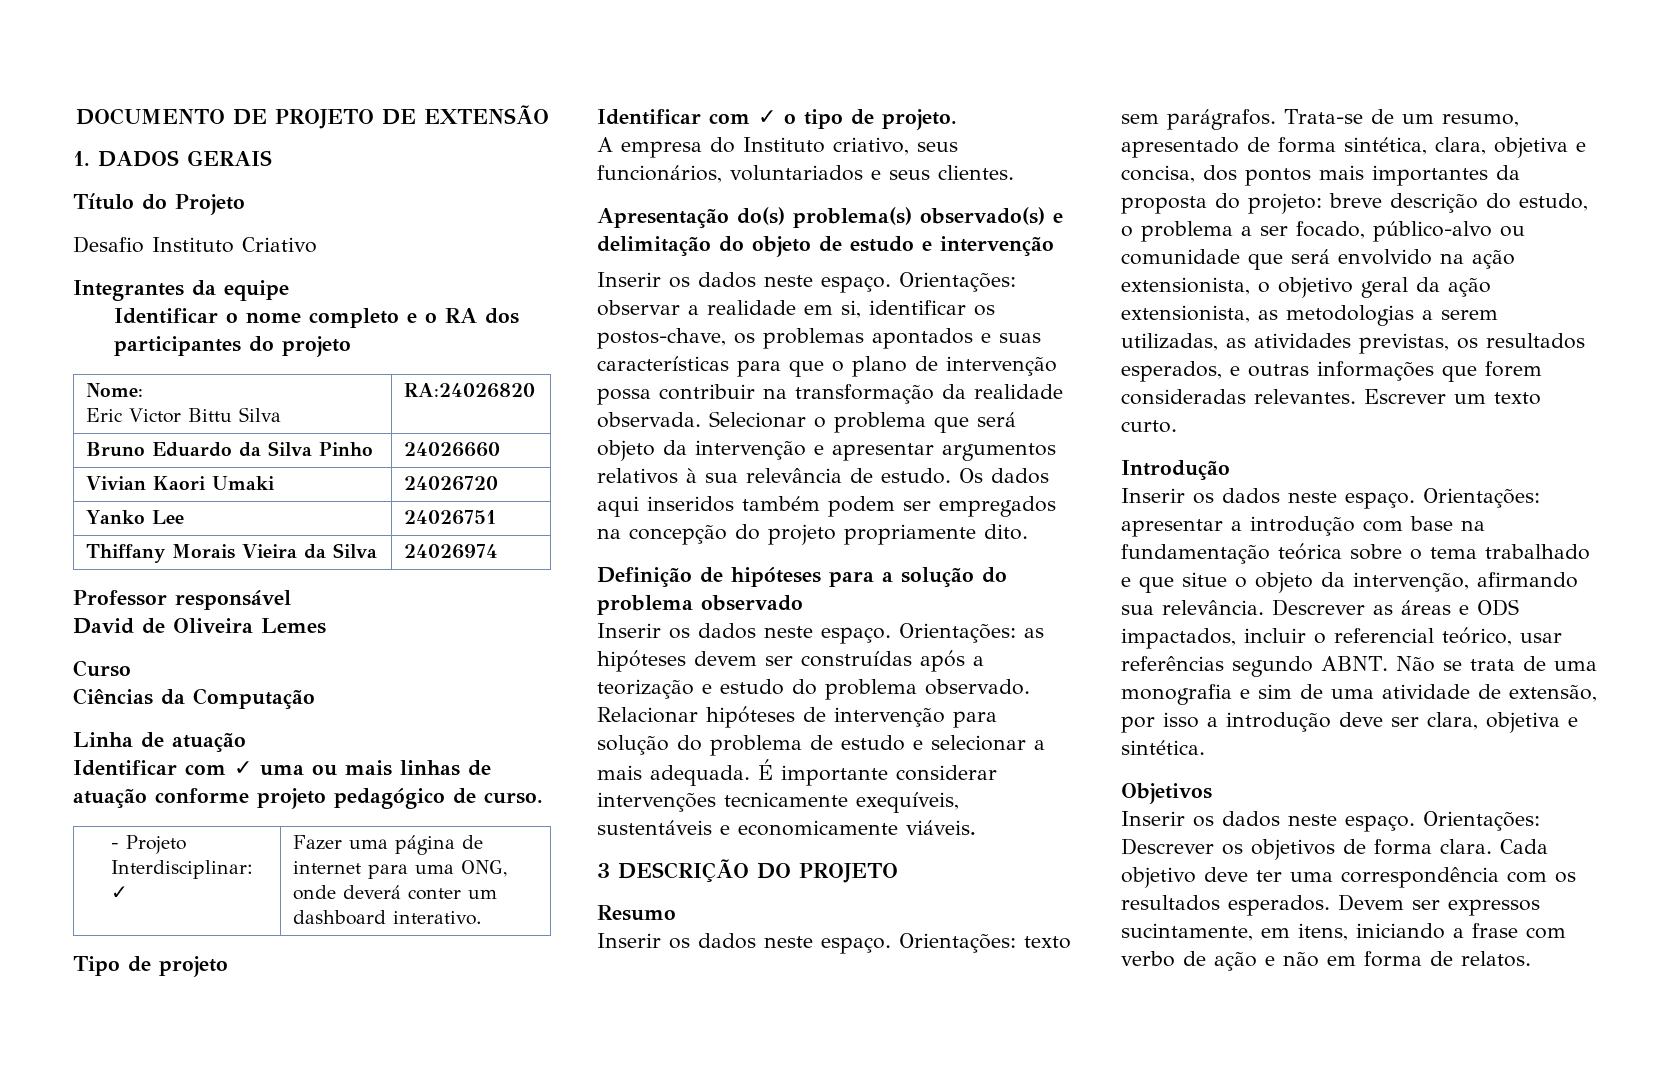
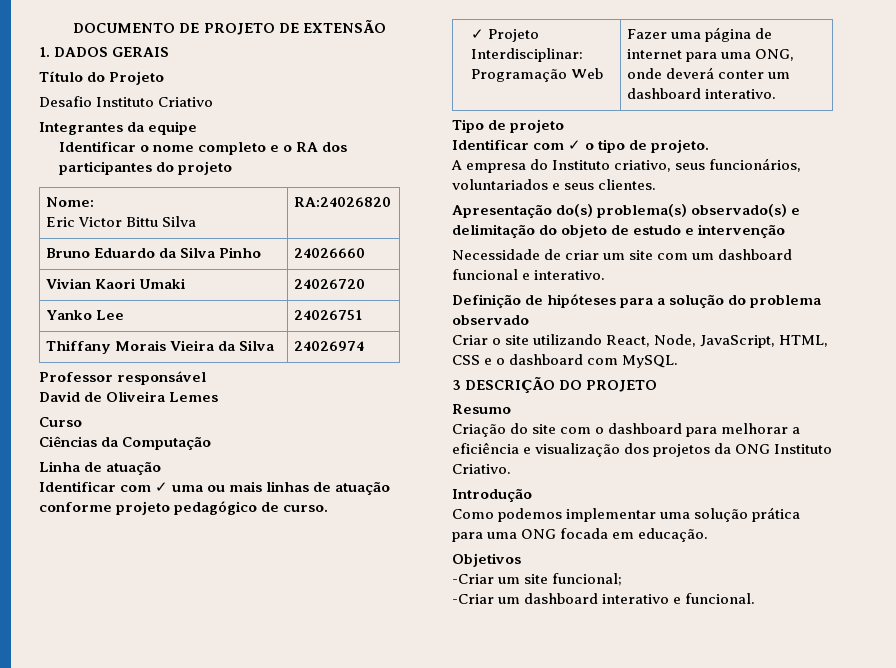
- - Projeto Interdisciplinar: ✓ | Fazer uma página de internet para uma ONG, onde deverá conter um dashboard interativo.
+ ✓ Projeto Interdisciplinar: Programação Web | Fazer uma página de internet para uma ONG, onde deverá conter um dashboard interativo.
- Inserir os dados neste espaço. Orientações: observar a realidade em si, identificar os postos-chave, os problemas apontados e suas características para que o plano de intervenção possa contribuir na transformação da realidade observada. Selecionar o problema que será objeto da intervenção e apresentar argumentos relativos à sua relevância de estudo. Os dados aqui inseridos também podem ser empregados na concepção do projeto propriamente dito.
+ Necessidade de criar um site com um dashboard funcional e interativo.
- Inserir os dados neste espaço. Orientações: as hipóteses devem ser construídas após a teorização e estudo do problema observado. Relacionar hipóteses de intervenção para solução do problema de estudo e selecionar a mais adequada. É importante considerar intervenções tecnicamente exequíveis, sustentáveis e economicamente viáveis.
+ Criar o site utilizando React, Node, JavaScript, HTML, CSS e o dashboard com MySQL.
- Inserir os dados neste espaço. Orientações: texto sem parágrafos. Trata-se de um resumo, apresentado de forma sintética, clara, objetiva e concisa, dos pontos mais importantes da proposta do projeto: breve descrição do estudo, o problema a ser focado, público-alvo ou comunidade que será envolvido na ação extensionista, o objetivo geral da ação extensionista, as metodologias a serem utilizadas, as atividades previstas, os resultados esperados, e outras informações que forem consideradas relevantes. Escrever um texto curto.
+ Criação do site com o dashboard para melhorar a eficiência e visualização dos projetos da ONG Instituto Criativo.
  Introdução
- Inserir os dados neste espaço. Orientações: apresentar a introdução com base na fundamentação teórica sobre o tema trabalhado e que situe o objeto da intervenção, afirmando sua relevância. Descrever as áreas e ODS impactados, incluir o referencial teórico, usar referências segundo ABNT. Não se trata de uma monografia e sim de uma atividade de extensão, por isso a introdução deve ser clara, objetiva e sintética.
+ Como podemos implementar uma solução prática para uma ONG focada em educação.
  Objetivos
- Inserir os dados neste espaço. Orientações: Descrever os objetivos de forma clara. Cada objetivo deve ter uma correspondência com os resultados esperados. Devem ser expressos sucintamente, em itens, iniciando a frase com verbo de ação e não em forma de relatos.
+ -Criar um site funcional;
+ -Criar um dashboard interativo e funcional.

